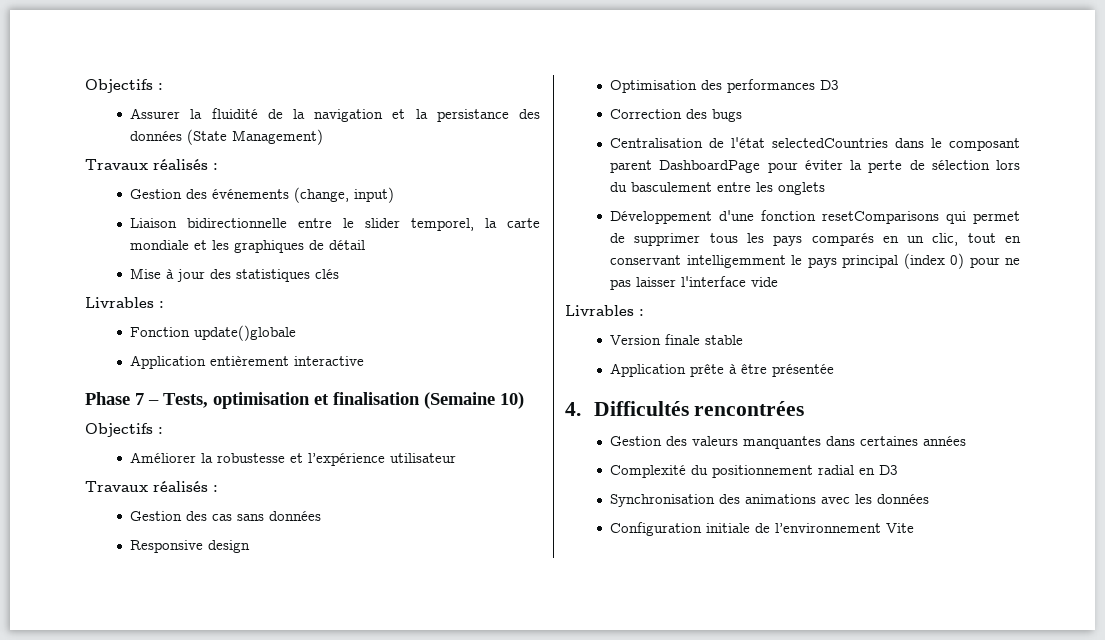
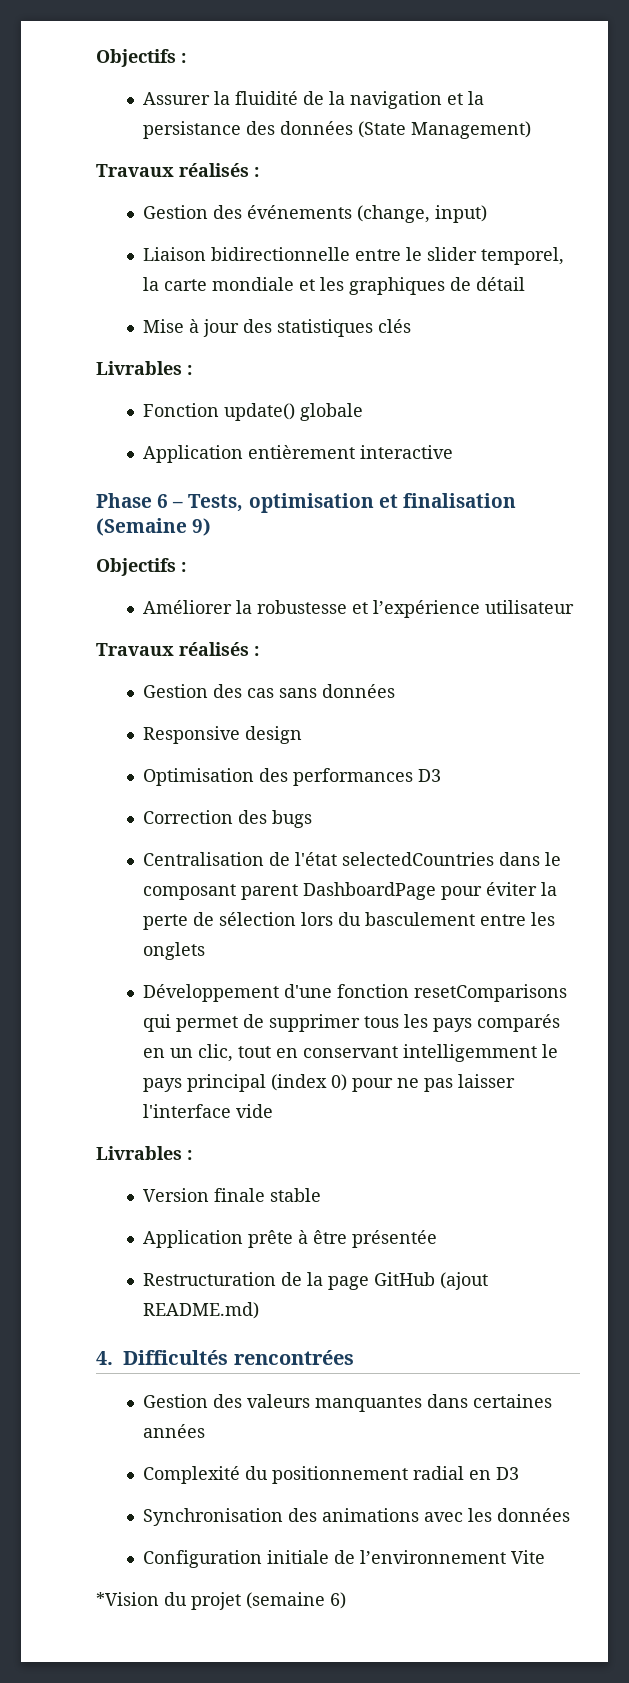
- Fonction update()globale
+ Fonction update() globale
- Phase 7 – Tests, optimisation et finalisation (Semaine 10)
+ Phase 6 – Tests, optimisation et finalisation (Semaine 9)
+ Restructuration de la page GitHub (ajout README.md)
+ *Vision du projet (semaine 6)

